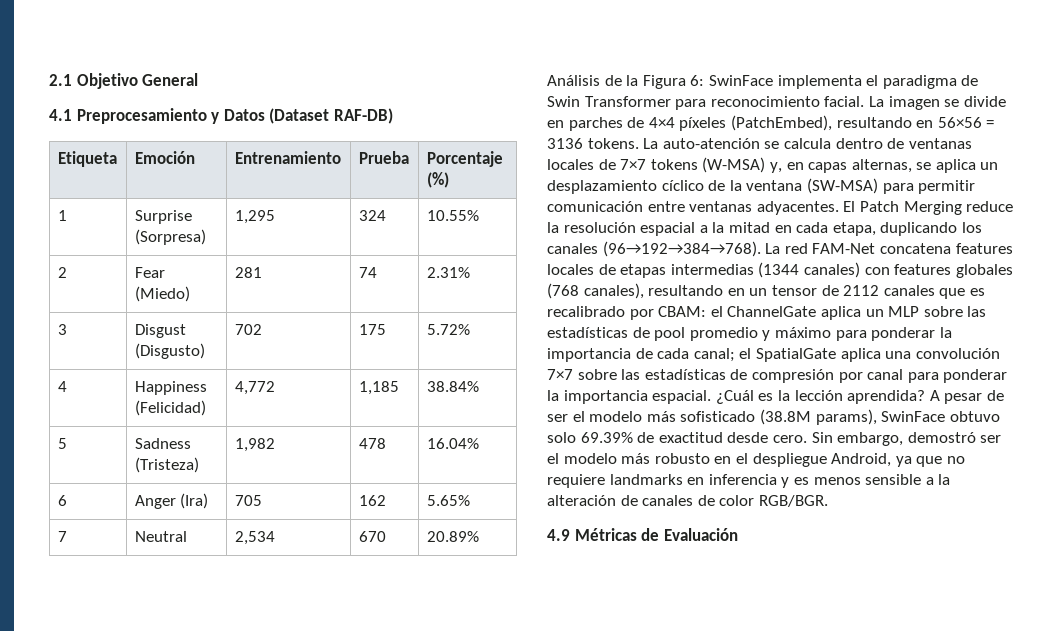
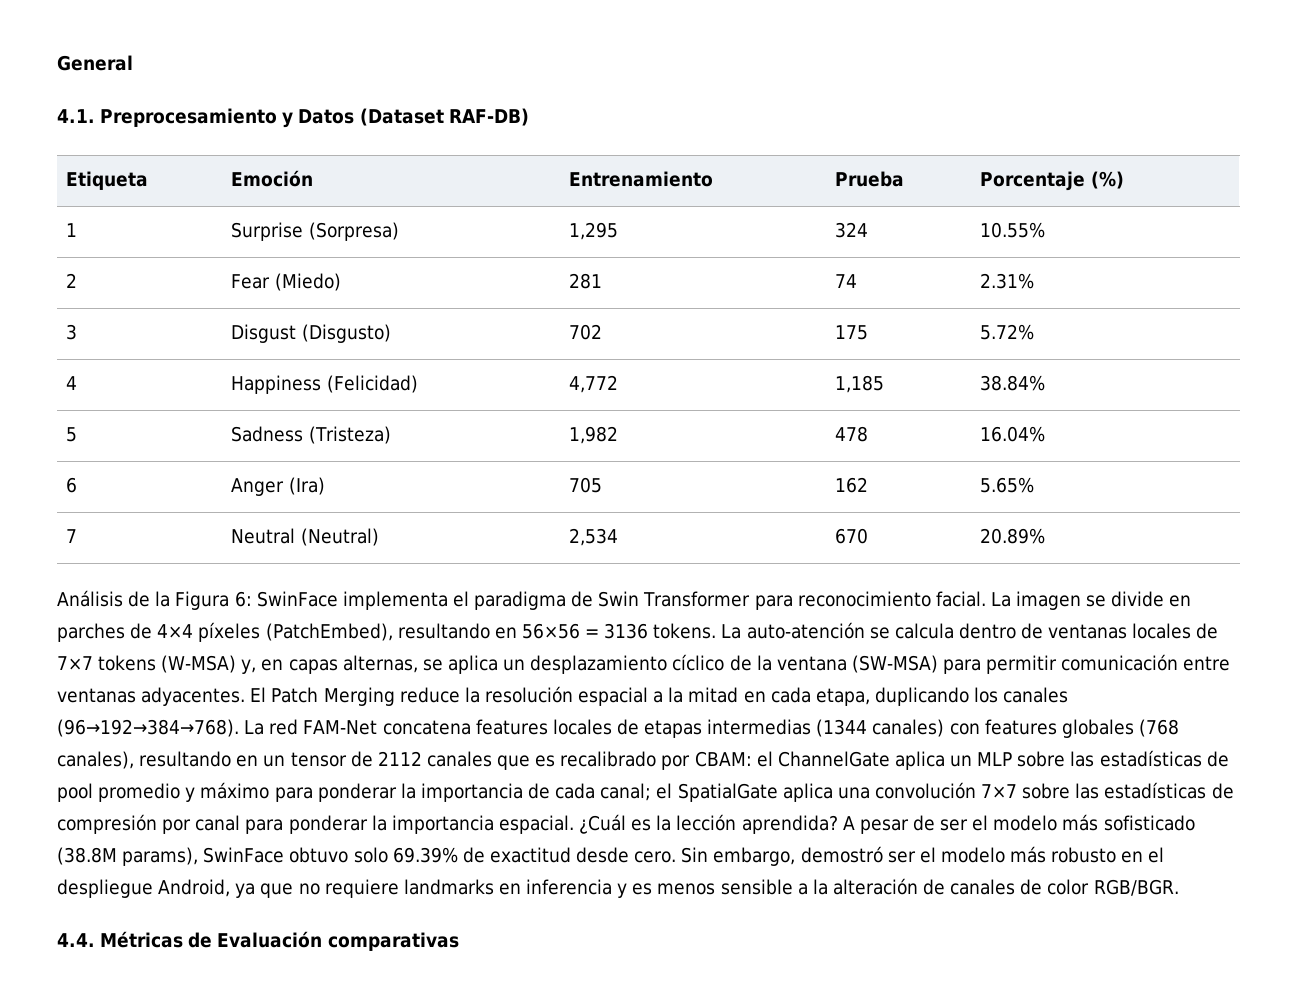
- 2.1 Objetivo General
+ General
- 4.1 Preprocesamiento y Datos (Dataset RAF-DB)
+ 4.1. Preprocesamiento y Datos (Dataset RAF-DB)
- 7 | Neutral | 2,534 | 670 | 20.89%
+ 7 | Neutral (Neutral) | 2,534 | 670 | 20.89%
- 4.9 Métricas de Evaluación
+ 4.4. Métricas de Evaluación comparativas

